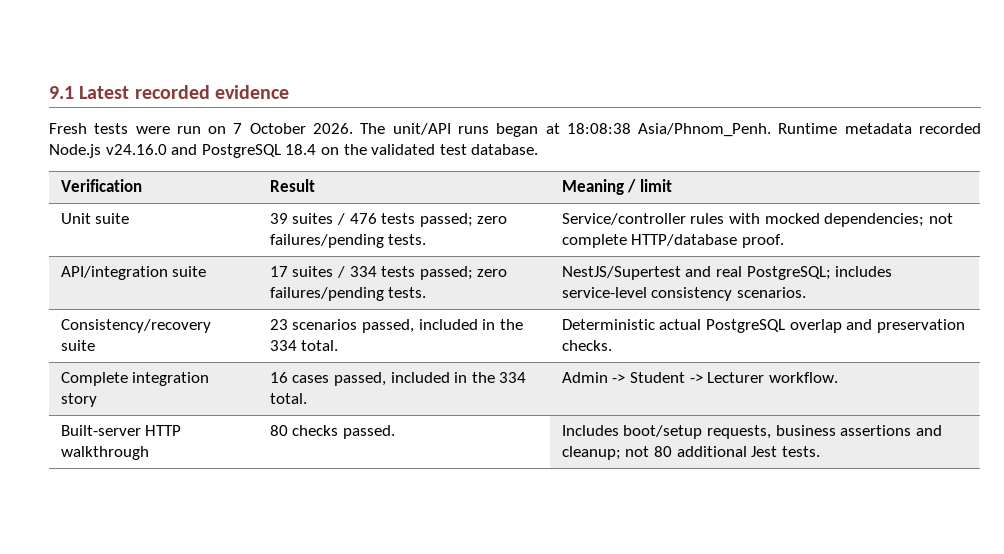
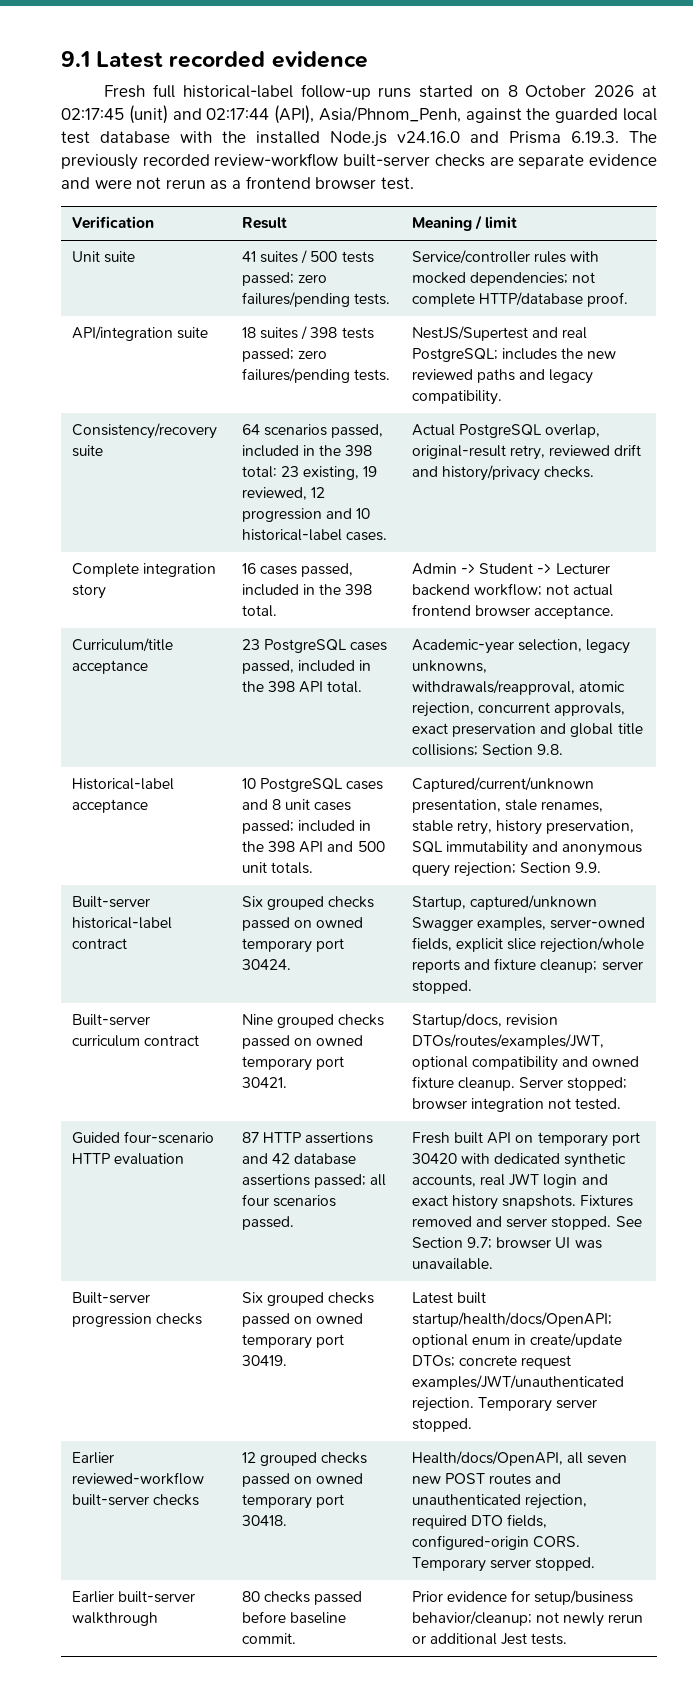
- Fresh tests were run on 7 October 2026. The unit/API runs began at 18:08:38 Asia/Phnom_Penh. Runtime metadata recorded Node.js v24.16.0 and PostgreSQL 18.4 on the validated test database.
+ Fresh full historical-label follow-up runs started on 8 October 2026 at 02:17:45 (unit) and 02:17:44 (API), Asia/Phnom_Penh, against the guarded local test database with the installed Node.js v24.16.0 and Prisma 6.19.3. The previously recorded review-workflow built-server checks are separate evidence and were not rerun as a frontend browser test.
- Unit suite | 39 suites / 476 tests passed; zero failures/pending tests. | Service/controller rules with mocked dependencies; not complete HTTP/database proof.
+ Unit suite | 41 suites / 500 tests passed; zero failures/pending tests. | Service/controller rules with mocked dependencies; not complete HTTP/database proof.
- API/integration suite | 17 suites / 334 tests passed; zero failures/pending tests. | NestJS/Supertest and real PostgreSQL; includes service-level consistency scenarios.
+ API/integration suite | 18 suites / 398 tests passed; zero failures/pending tests. | NestJS/Supertest and real PostgreSQL; includes the new reviewed paths and legacy compatibility.
- Consistency/recovery suite | 23 scenarios passed, included in the 334 total. | Deterministic actual PostgreSQL overlap and preservation checks.
+ Consistency/recovery suite | 64 scenarios passed, included in the 398 total: 23 existing, 19 reviewed, 12 progression and 10 historical-label cases. | Actual PostgreSQL overlap, original-result retry, reviewed drift and history/privacy checks.
- Complete integration story | 16 cases passed, included in the 334 total. | Admin -> Student -> Lecturer workflow.
- Built-server HTTP walkthrough | 80 checks passed. | Includes boot/setup requests, business assertions and cleanup; not 80 additional Jest tests.
+ Complete integration story | 16 cases passed, included in the 398 total. | Admin -> Student -> Lecturer backend workflow; not actual frontend browser acceptance.
+ Curriculum/title acceptance | 23 PostgreSQL cases passed, included in the 398 API total. | Academic-year selection, legacy unknowns, withdrawals/reapproval, atomic rejection, concurrent approvals, exact preservation and global title collisions; Section 9.8.
+ Historical-label acceptance | 10 PostgreSQL cases and 8 unit cases passed; included in the 398 API and 500 unit totals. | Captured/current/unknown presentation, stale renames, stable retry, history preservation, SQL immutability and anonymous query rejection; Section 9.9.
+ Built-server historical-label contract | Six grouped checks passed on owned temporary port 30424. | Startup, captured/unknown Swagger examples, server-owned fields, explicit slice rejection/whole reports and fixture cleanup; server stopped.
+ Built-server curriculum contract | Nine grouped checks passed on owned temporary port 30421. | Startup/docs, revision DTOs/routes/examples/JWT, optional compatibility and owned fixture cleanup. Server stopped; browser integration not tested.
+ Guided four-scenario HTTP evaluation | 87 HTTP assertions and 42 database assertions passed; all four scenarios passed. | Fresh built API on temporary port 30420 with dedicated synthetic accounts, real JWT login and exact history snapshots. Fixtures removed and server stopped. See Section 9.7; browser UI was unavailable.
+ Built-server progression checks | Six grouped checks passed on owned temporary port 30419. | Latest built startup/health/docs/OpenAPI; optional enum in create/update DTOs; concrete request examples/JWT/unauthenticated rejection. Temporary server stopped.
+ Earlier reviewed-workflow built-server checks | 12 grouped checks passed on owned temporary port 30418. | Health/docs/OpenAPI, all seven new POST routes and unauthenticated rejection, required DTO fields, configured-origin CORS. Temporary server stopped.
+ Earlier built-server walkthrough | 80 checks passed before baseline commit. | Prior evidence for setup/business behavior/cleanup; not newly rerun or additional Jest tests.

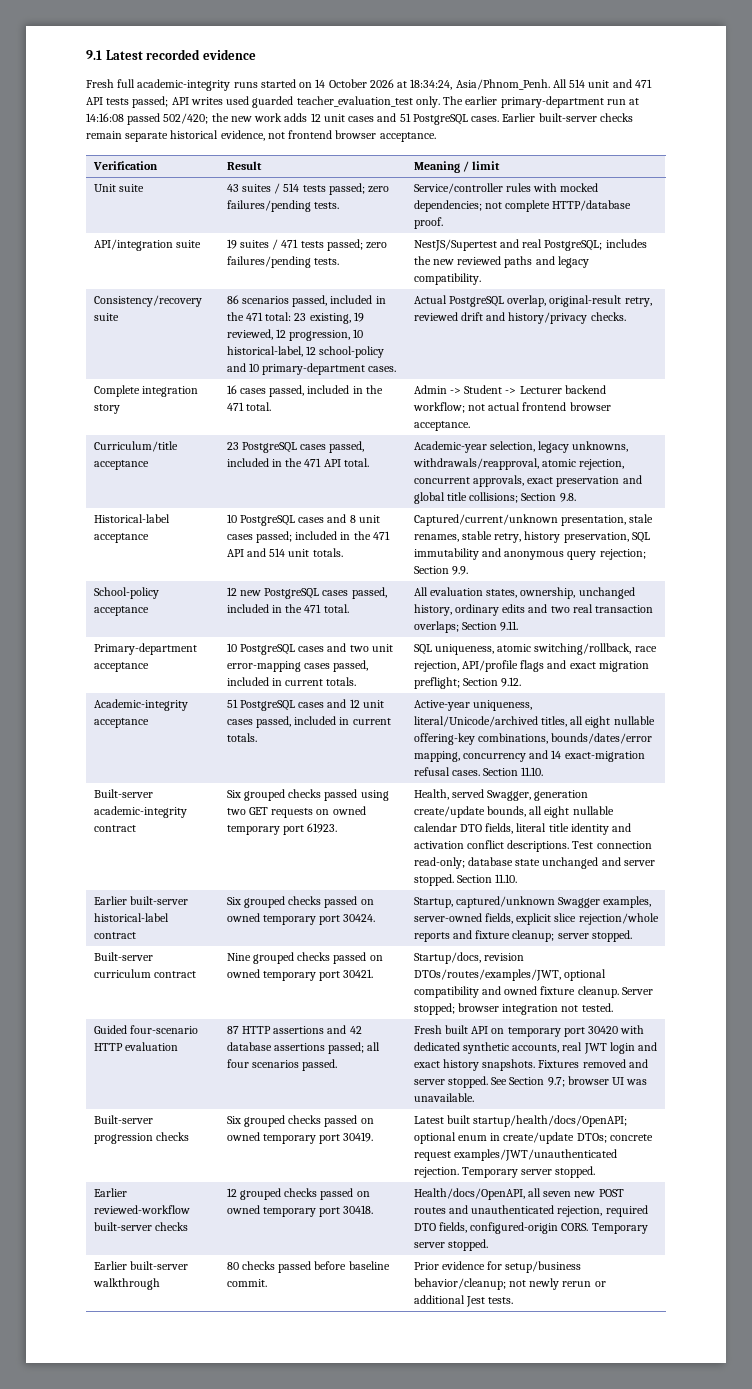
- Fresh full historical-label follow-up runs started on 8 October 2026 at 02:17:45 (unit) and 02:17:44 (API), Asia/Phnom_Penh, against the guarded local test database with the installed Node.js v24.16.0 and Prisma 6.19.3. The previously recorded review-workflow built-server checks are separate evidence and were not rerun as a frontend browser test.
+ Fresh full academic-integrity runs started on 14 October 2026 at 18:34:24, Asia/Phnom_Penh. All 514 unit and 471 API tests passed; API writes used guarded teacher_evaluation_test only. The earlier primary-department run at 14:16:08 passed 502/420; the new work adds 12 unit cases and 51 PostgreSQL cases. Earlier built-server checks remain separate historical evidence, not frontend browser acceptance.
- Unit suite | 41 suites / 500 tests passed; zero failures/pending tests. | Service/controller rules with mocked dependencies; not complete HTTP/database proof.
+ Unit suite | 43 suites / 514 tests passed; zero failures/pending tests. | Service/controller rules with mocked dependencies; not complete HTTP/database proof.
- API/integration suite | 18 suites / 398 tests passed; zero failures/pending tests. | NestJS/Supertest and real PostgreSQL; includes the new reviewed paths and legacy compatibility.
+ API/integration suite | 19 suites / 471 tests passed; zero failures/pending tests. | NestJS/Supertest and real PostgreSQL; includes the new reviewed paths and legacy compatibility.
- Consistency/recovery suite | 64 scenarios passed, included in the 398 total: 23 existing, 19 reviewed, 12 progression and 10 historical-label cases. | Actual PostgreSQL overlap, original-result retry, reviewed drift and history/privacy checks.
+ Consistency/recovery suite | 86 scenarios passed, included in the 471 total: 23 existing, 19 reviewed, 12 progression, 10 historical-label, 12 school-policy and 10 primary-department cases. | Actual PostgreSQL overlap, original-result retry, reviewed drift and history/privacy checks.
- Complete integration story | 16 cases passed, included in the 398 total. | Admin -> Student -> Lecturer backend workflow; not actual frontend browser acceptance.
+ Complete integration story | 16 cases passed, included in the 471 total. | Admin -> Student -> Lecturer backend workflow; not actual frontend browser acceptance.
- Curriculum/title acceptance | 23 PostgreSQL cases passed, included in the 398 API total. | Academic-year selection, legacy unknowns, withdrawals/reapproval, atomic rejection, concurrent approvals, exact preservation and global title collisions; Section 9.8.
+ Curriculum/title acceptance | 23 PostgreSQL cases passed, included in the 471 API total. | Academic-year selection, legacy unknowns, withdrawals/reapproval, atomic rejection, concurrent approvals, exact preservation and global title collisions; Section 9.8.
- Historical-label acceptance | 10 PostgreSQL cases and 8 unit cases passed; included in the 398 API and 500 unit totals. | Captured/current/unknown presentation, stale renames, stable retry, history preservation, SQL immutability and anonymous query rejection; Section 9.9.
+ Historical-label acceptance | 10 PostgreSQL cases and 8 unit cases passed; included in the 471 API and 514 unit totals. | Captured/current/unknown presentation, stale renames, stable retry, history preservation, SQL immutability and anonymous query rejection; Section 9.9.
- Built-server historical-label contract | Six grouped checks passed on owned temporary port 30424. | Startup, captured/unknown Swagger examples, server-owned fields, explicit slice rejection/whole reports and fixture cleanup; server stopped.
+ School-policy acceptance | 12 new PostgreSQL cases passed, included in the 471 total. | All evaluation states, ownership, unchanged history, ordinary edits and two real transaction overlaps; Section 9.11.
+ Primary-department acceptance | 10 PostgreSQL cases and two unit error-mapping cases passed, included in current totals. | SQL uniqueness, atomic switching/rollback, race rejection, API/profile flags and exact migration preflight; Section 9.12.
+ Academic-integrity acceptance | 51 PostgreSQL cases and 12 unit cases passed, included in current totals. | Active-year uniqueness, literal/Unicode/archived titles, all eight nullable offering-key combinations, bounds/dates/error mapping, concurrency and 14 exact-migration refusal cases. Section 11.10.
+ Built-server academic-integrity contract | Six grouped checks passed using two GET requests on owned temporary port 61923. | Health, served Swagger, generation create/update bounds, all eight nullable calendar DTO fields, literal title identity and activation conflict descriptions. Test connection read-only; database state unchanged and server stopped. Section 11.10.
+ Earlier built-server historical-label contract | Six grouped checks passed on owned temporary port 30424. | Startup, captured/unknown Swagger examples, server-owned fields, explicit slice rejection/whole reports and fixture cleanup; server stopped.

